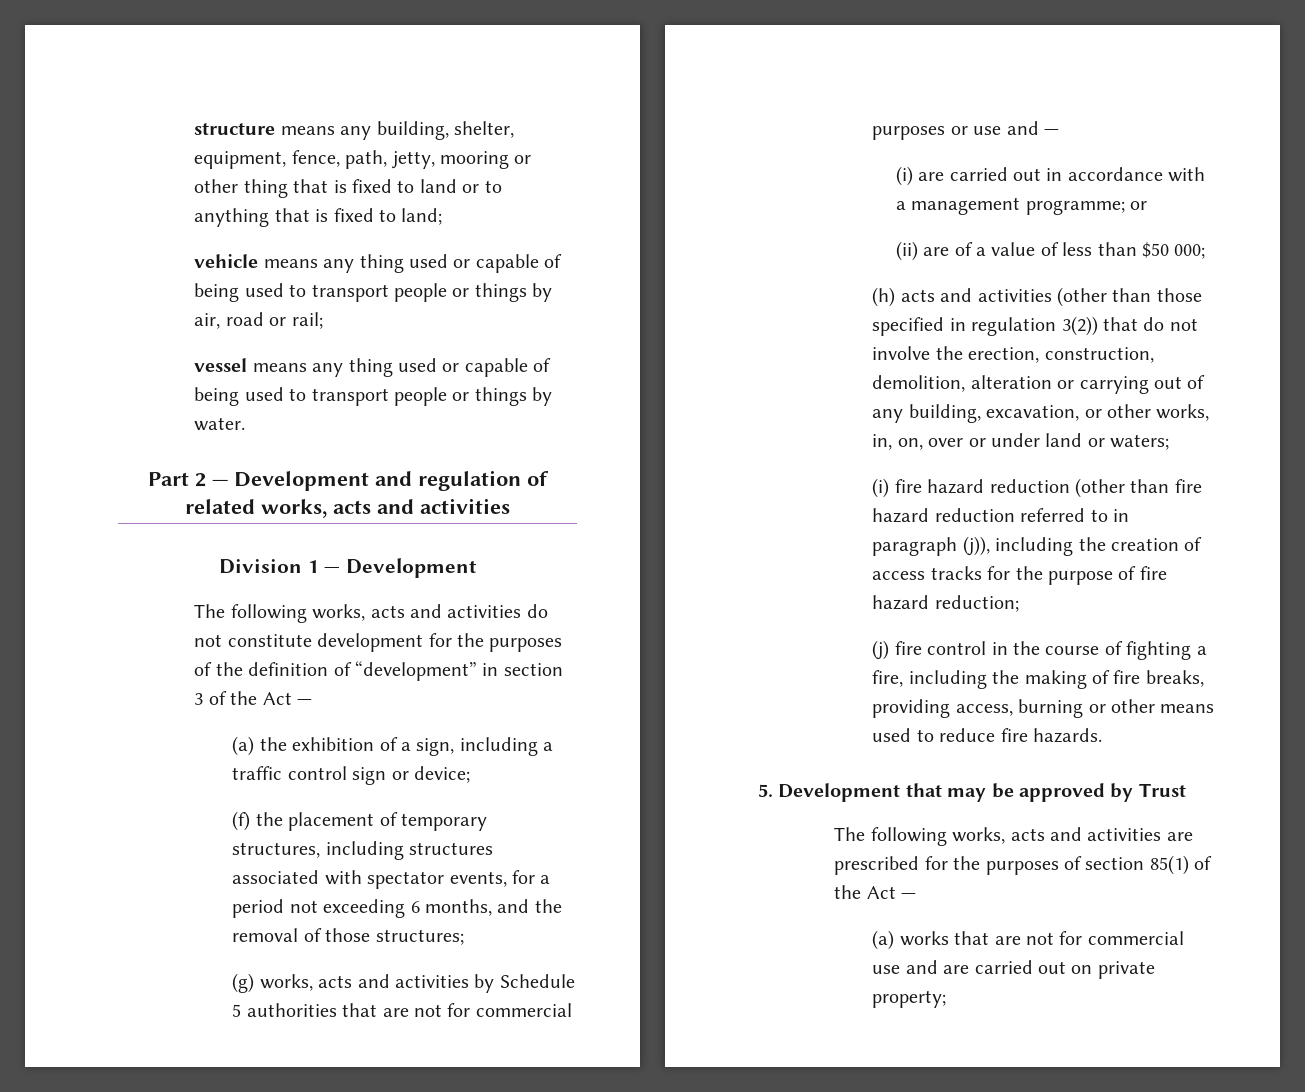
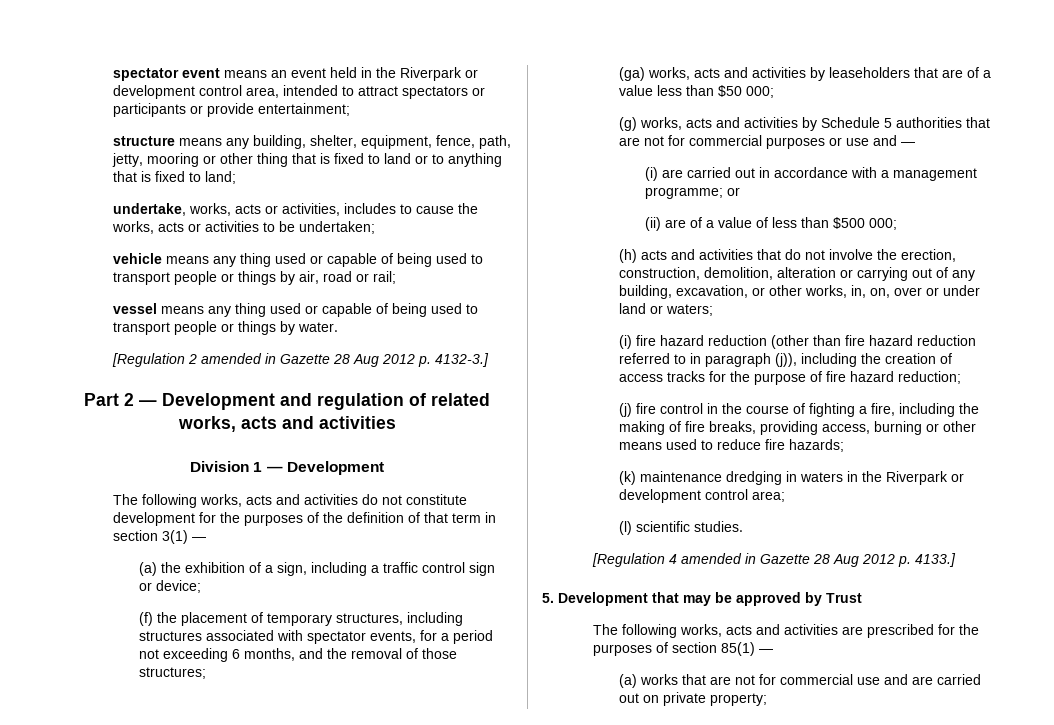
+ spectator event means an event held in the Riverpark or development control area, intended to attract spectators or participants or provide entertainment;
+ undertake, works, acts or activities, includes to cause the works, acts or activities to be undertaken;
+ [Regulation 2 amended in Gazette 28 Aug 2012 p. 4132-3.]
- The following works, acts and activities do not constitute development for the purposes of the definition of “development” in section 3 of the Act —
+ The following works, acts and activities do not constitute development for the purposes of the definition of that term in section 3(1) —
+ (ga) works, acts and activities by leaseholders that are of a value less than $50 000;
- (ii) are of a value of less than $50 000;
+ (ii) are of a value of less than $500 000;
- (h) acts and activities (other than those specified in regulation 3(2)) that do not involve the erection, construction, demolition, alteration or carrying out of any building, excavation, or other works, in, on, over or under land or waters;
+ (h) acts and activities that do not involve the erection, construction, demolition, alteration or carrying out of any building, excavation, or other works, in, on, over or under land or waters;
- (j) fire control in the course of fighting a fire, including the making of fire breaks, providing access, burning or other means used to reduce fire hazards.
+ (j) fire control in the course of fighting a fire, including the making of fire breaks, providing access, burning or other means used to reduce fire hazards;
+ (k) maintenance dredging in waters in the Riverpark or development control area;
+ (l) scientific studies.
+ [Regulation 4 amended in Gazette 28 Aug 2012 p. 4133.]
- The following works, acts and activities are prescribed for the purposes of section 85(1) of the Act —
+ The following works, acts and activities are prescribed for the purposes of section 85(1) —

